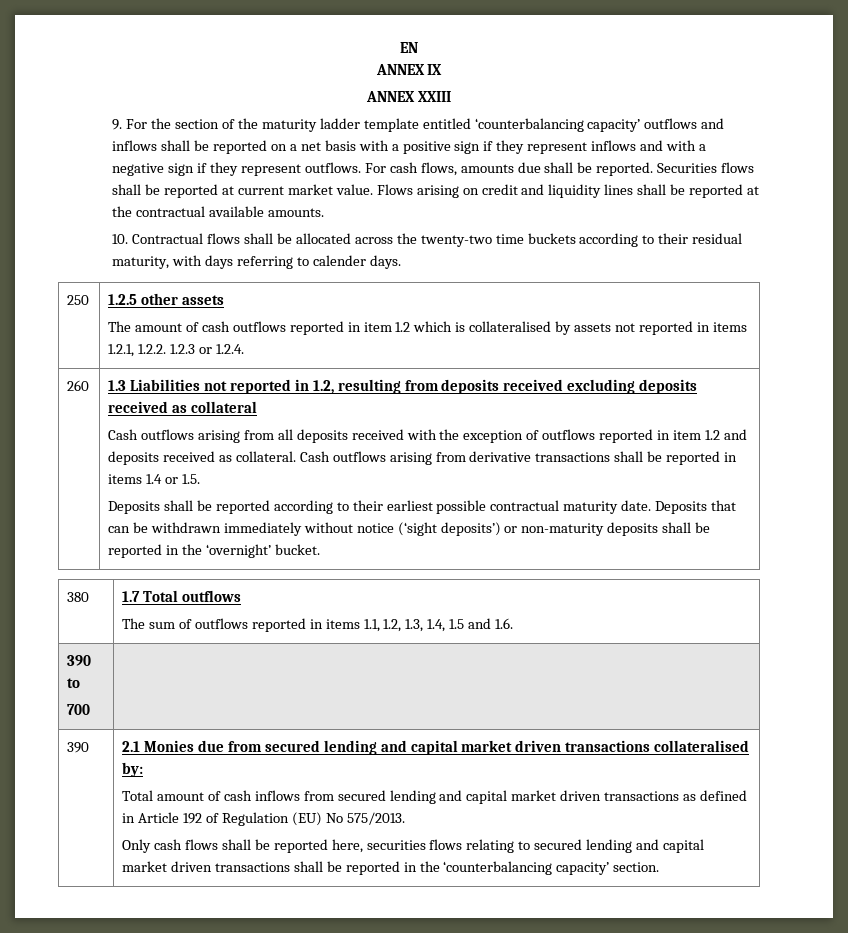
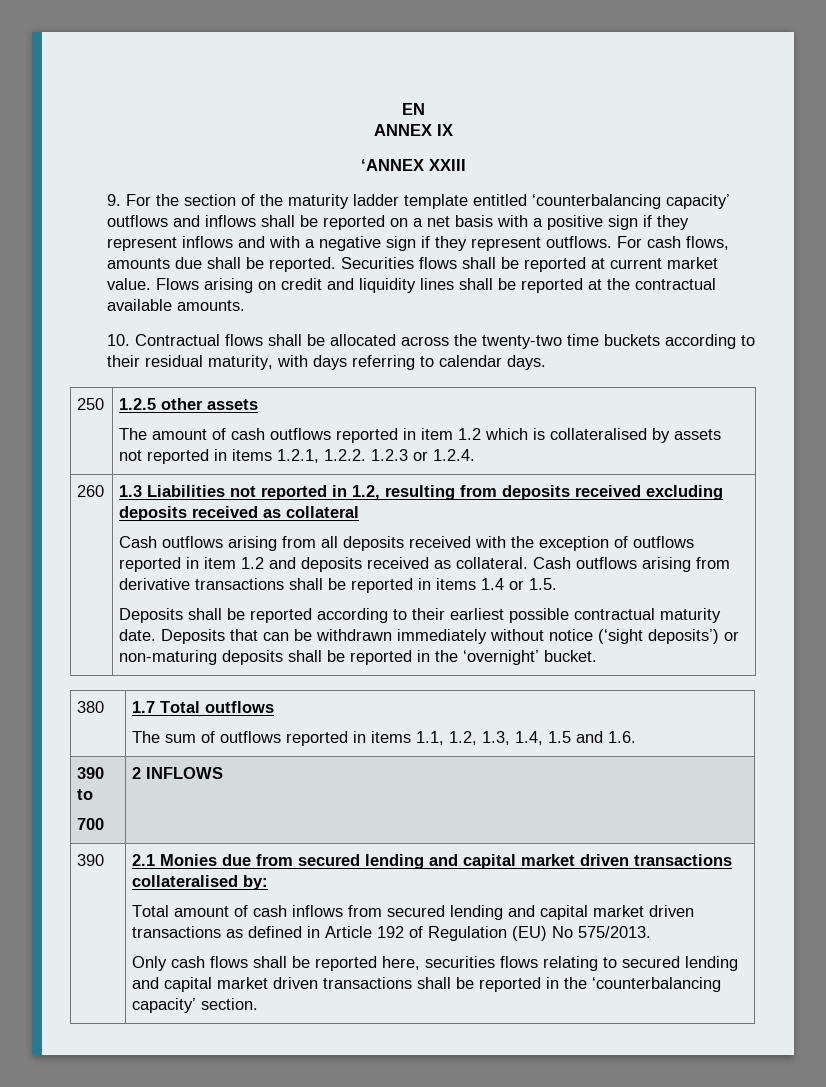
- ANNEX XXIII
+ ‘ANNEX XXIII
- 10. Contractual flows shall be allocated across the twenty-two time buckets according to their residual maturity, with days referring to calender days.
+ 10. Contractual flows shall be allocated across the twenty-two time buckets according to their residual maturity, with days referring to calendar days.
- Deposits that can be withdrawn immediately without notice (‘sight deposits’) or non-maturity deposits shall be reported in the ‘overnight’ bucket.
+ Deposits that can be withdrawn immediately without notice (‘sight deposits’) or non-maturing deposits shall be reported in the ‘overnight’ bucket.
  390 to
- 700 |
+ 700 | 2 INFLOWS

